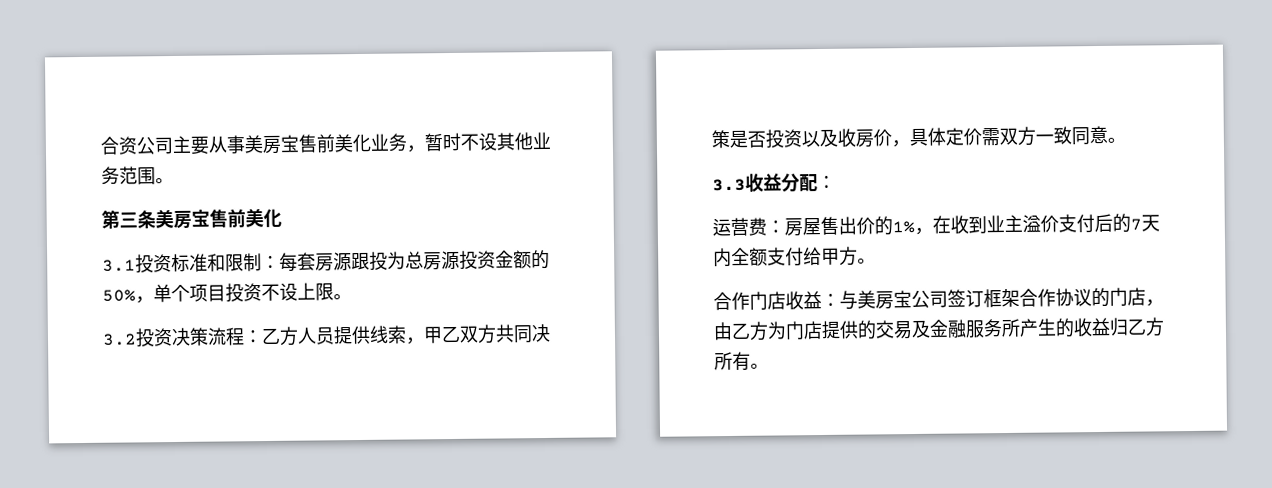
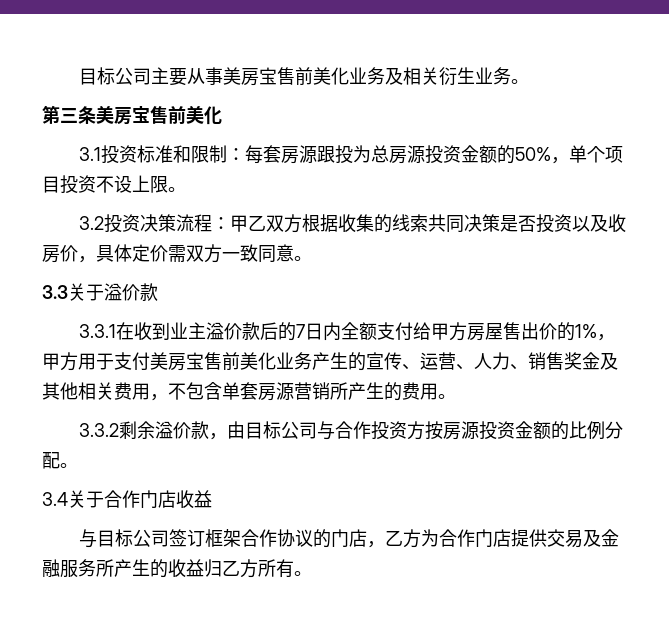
- 合资公司主要从事美房宝售前美化业务，暂时不设其他业务范围。
+ 目标公司主要从事美房宝售前美化业务及相关衍生业务。
- 3.2投资决策流程：乙方人员提供线索，甲乙双方共同决策是否投资以及收房价，具体定价需双方一致同意。
+ 3.2投资决策流程：甲乙双方根据收集的线索共同决策是否投资以及收房价，具体定价需双方一致同意。
- 3.3收益分配：
- 运营费：房屋售出价的1%，在收到业主溢价支付后的7天内全额支付给甲方。
- 合作门店收益：与美房宝公司签订框架合作协议的门店，由乙方为门店提供的交易及金融服务所产生的收益归乙方所有。
+ 3.3关于溢价款
+ 3.3.1在收到业主溢价款后的7日内全额支付给甲方房屋售出价的1%，甲方用于支付美房宝售前美化业务产生的宣传、运营、人力、销售奖金及其他相关费用，不包含单套房源营销所产生的费用。
+ 3.3.2剩余溢价款，由目标公司与合作投资方按房源投资金额的比例分配。
+ 3.4关于合作门店收益
+ 与目标公司签订框架合作协议的门店，乙方为合作门店提供交易及金融服务所产生的收益归乙方所有。

